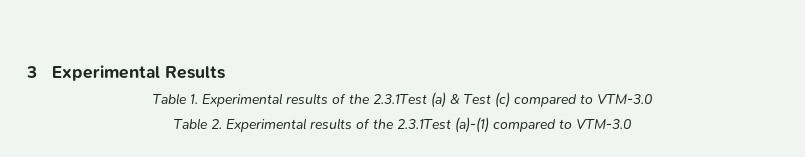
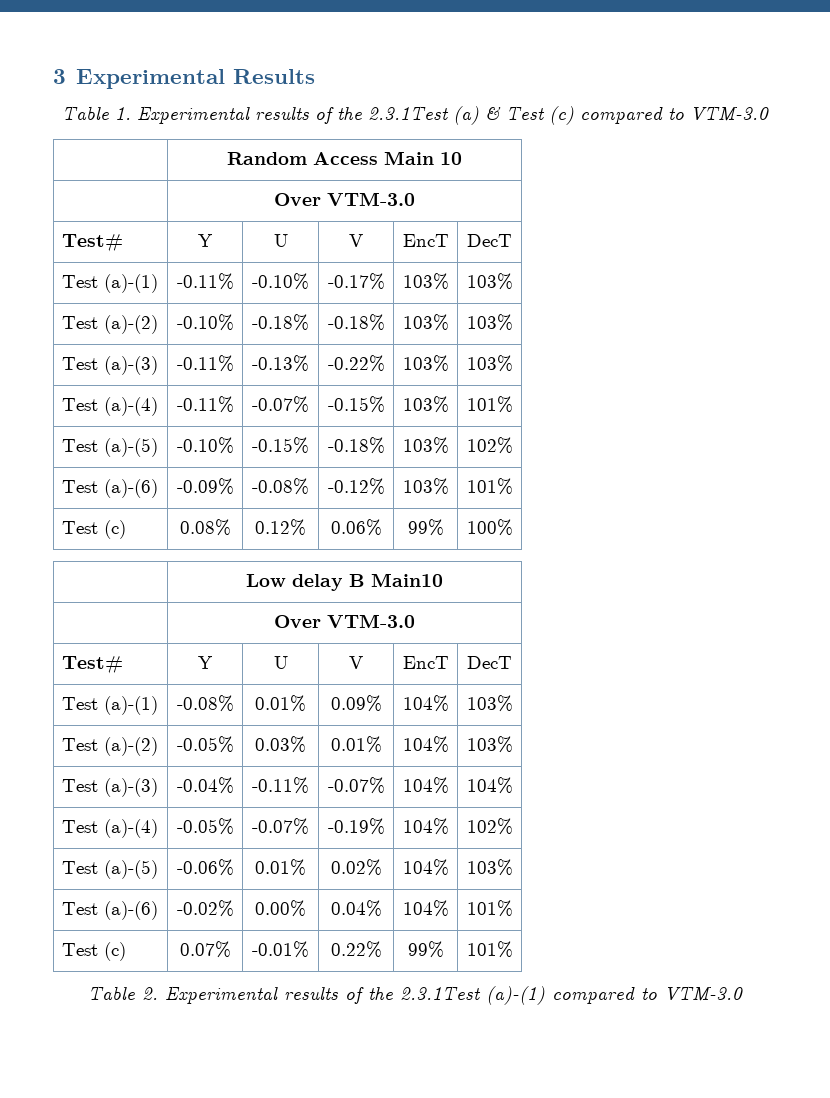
+ | Random Access Main 10
+ | Over VTM-3.0
+ Test# | Y | U | V | EncT | DecT
+ Test (a)-(1) | -0.11% | -0.10% | -0.17% | 103% | 103%
+ Test (a)-(2) | -0.10% | -0.18% | -0.18% | 103% | 103%
+ Test (a)-(3) | -0.11% | -0.13% | -0.22% | 103% | 103%
+ Test (a)-(4) | -0.11% | -0.07% | -0.15% | 103% | 101%
+ Test (a)-(5) | -0.10% | -0.15% | -0.18% | 103% | 102%
+ Test (a)-(6) | -0.09% | -0.08% | -0.12% | 103% | 101%
+ Test (c) | 0.08% | 0.12% | 0.06% | 99% | 100%
+ | Low delay B Main10
+ | Over VTM-3.0
+ Test# | Y | U | V | EncT | DecT
+ Test (a)-(1) | -0.08% | 0.01% | 0.09% | 104% | 103%
+ Test (a)-(2) | -0.05% | 0.03% | 0.01% | 104% | 103%
+ Test (a)-(3) | -0.04% | -0.11% | -0.07% | 104% | 104%
+ Test (a)-(4) | -0.05% | -0.07% | -0.19% | 104% | 102%
+ Test (a)-(5) | -0.06% | 0.01% | 0.02% | 104% | 103%
+ Test (a)-(6) | -0.02% | 0.00% | 0.04% | 104% | 101%
+ Test (c) | 0.07% | -0.01% | 0.22% | 99% | 101%

